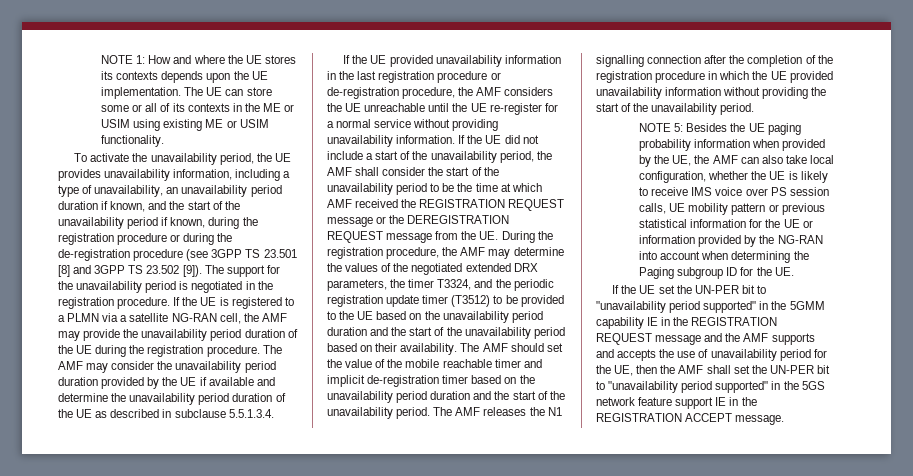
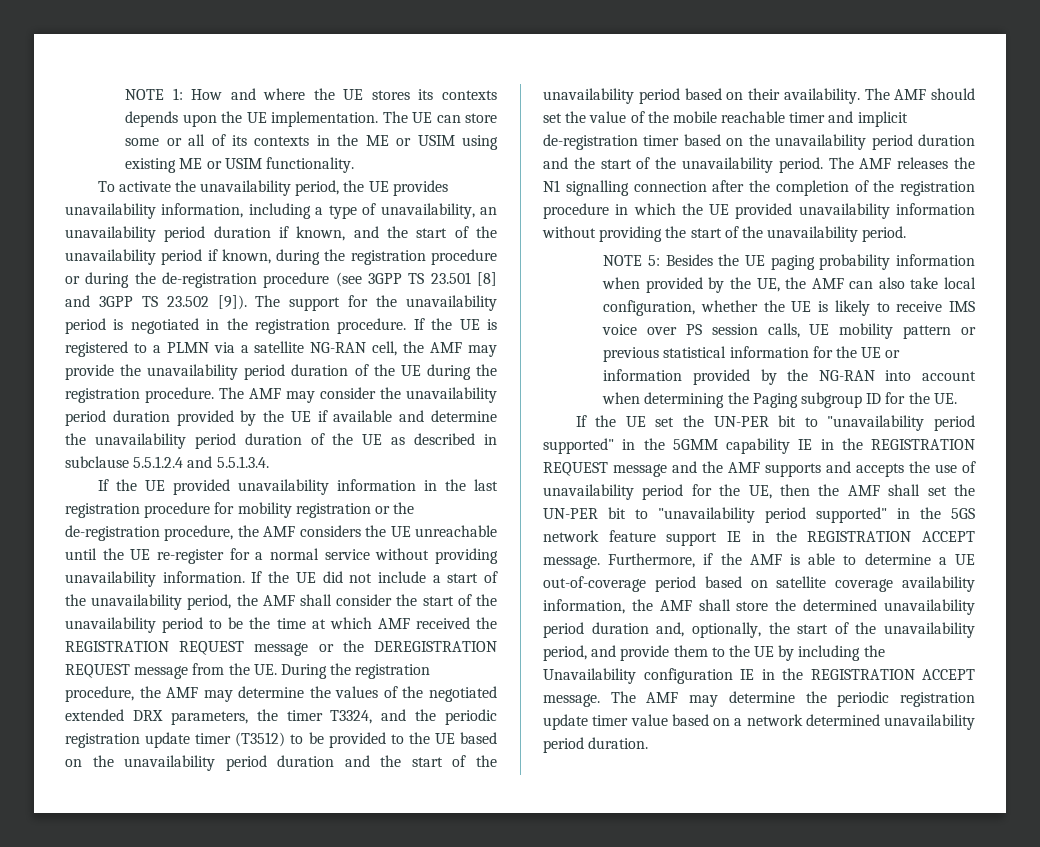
- The AMF may consider the unavailability period duration provided by the UE if available and determine the unavailability period duration of the UE as described in subclause 5.5.1.3.4.
+ The AMF may consider the unavailability period duration provided by the UE if available and determine the unavailability period duration of the UE as described in subclause 5.5.1.2.4 and 5.5.1.3.4.
- If the UE provided unavailability information in the last registration procedure or de-registration procedure, the AMF considers the UE unreachable until the UE re-register for a normal service without providing unavailability information.
+ If the UE provided unavailability information in the last registration procedure for mobility registration or the de-registration procedure, the AMF considers the UE unreachable until the UE re-register for a normal service without providing unavailability information.
+ Furthermore, if the AMF is able to determine a UE out-of-coverage period based on satellite coverage availability information, the AMF shall store the determined unavailability period duration and, optionally, the start of the unavailability period, and provide them to the UE by including the Unavailability configuration IE in the REGISTRATION ACCEPT message. The AMF may determine the periodic registration update timer value based on a network determined unavailability period duration.

